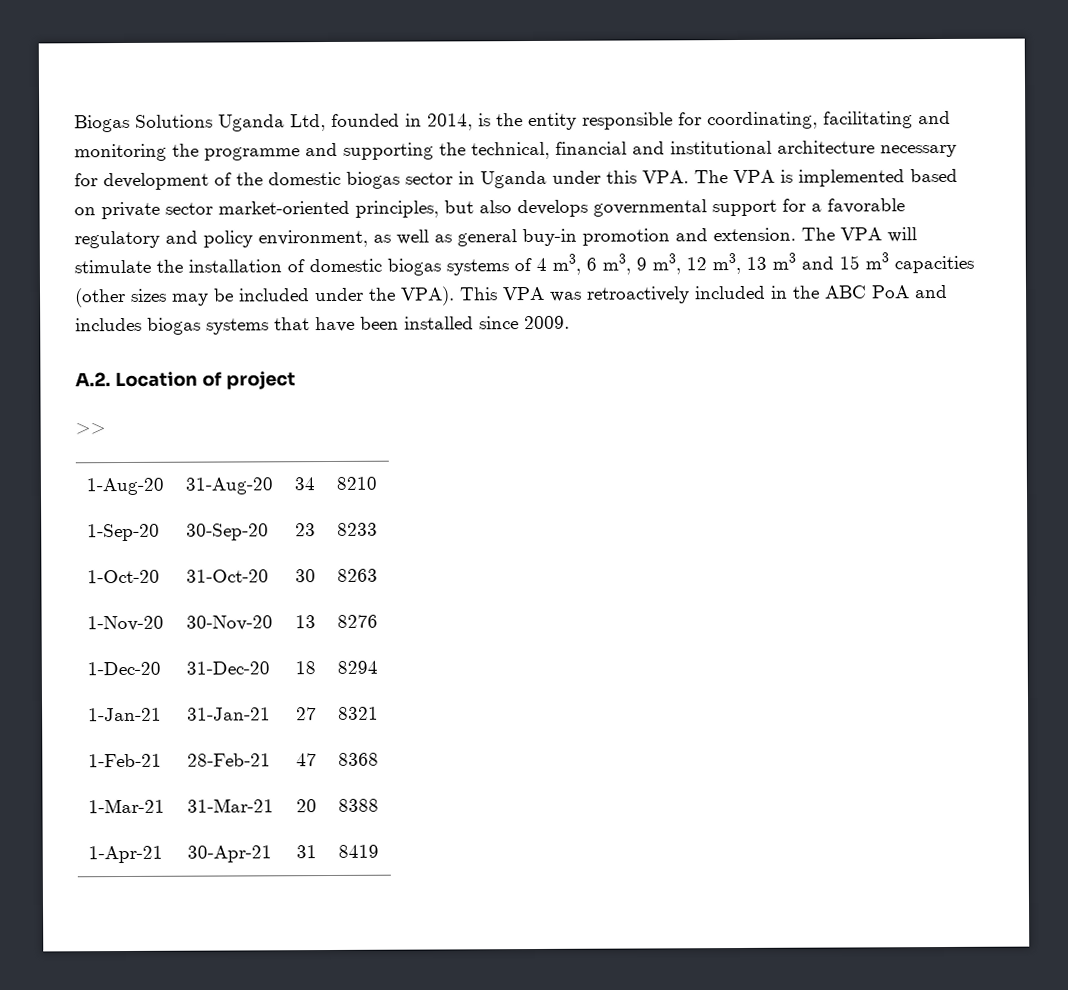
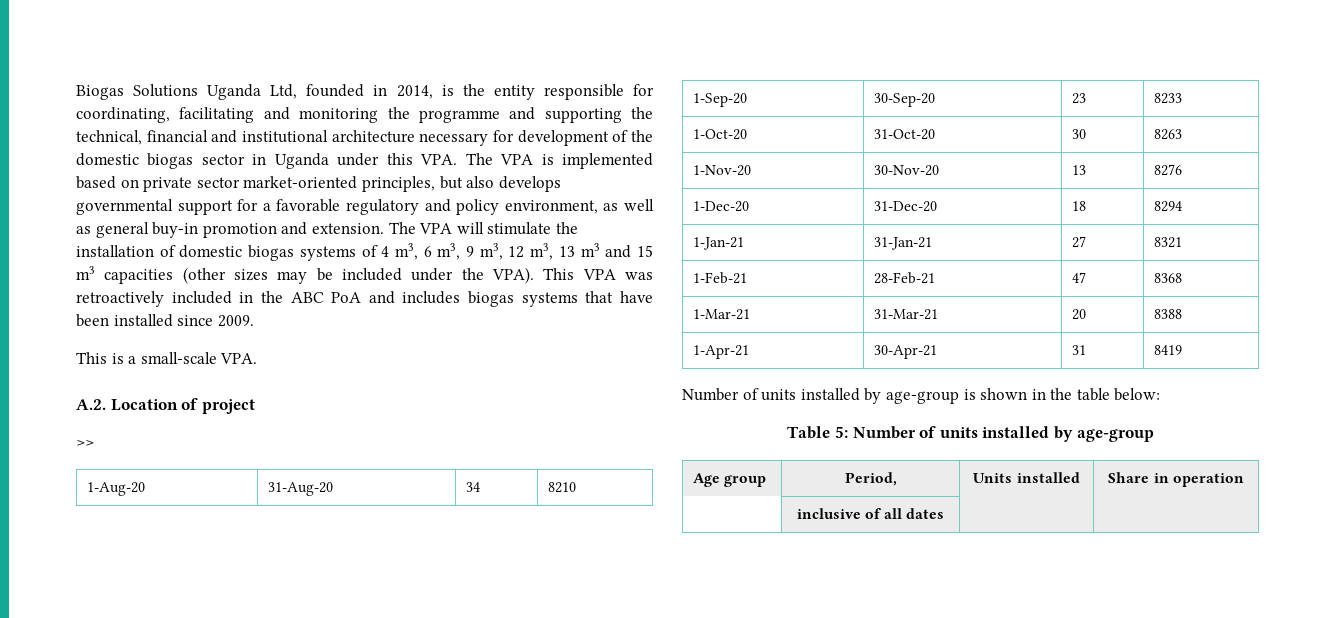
+ This is a small-scale VPA.
+ Number of units installed by age-group is shown in the table below:
+ Table 5: Number of units installed by age-group
+ Age group | Period, | Units installed | Share in operation
+ | inclusive of all dates | |

